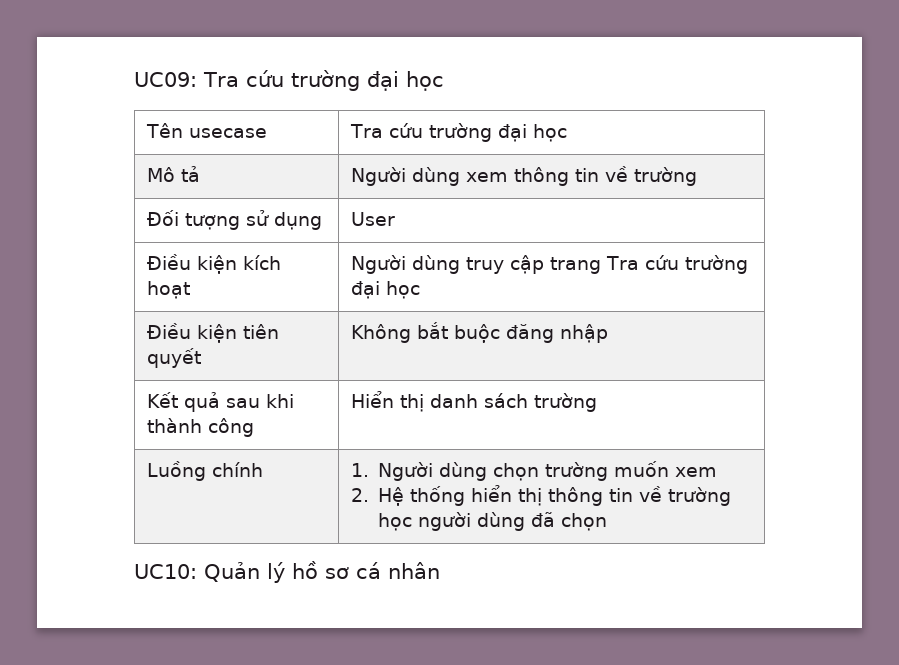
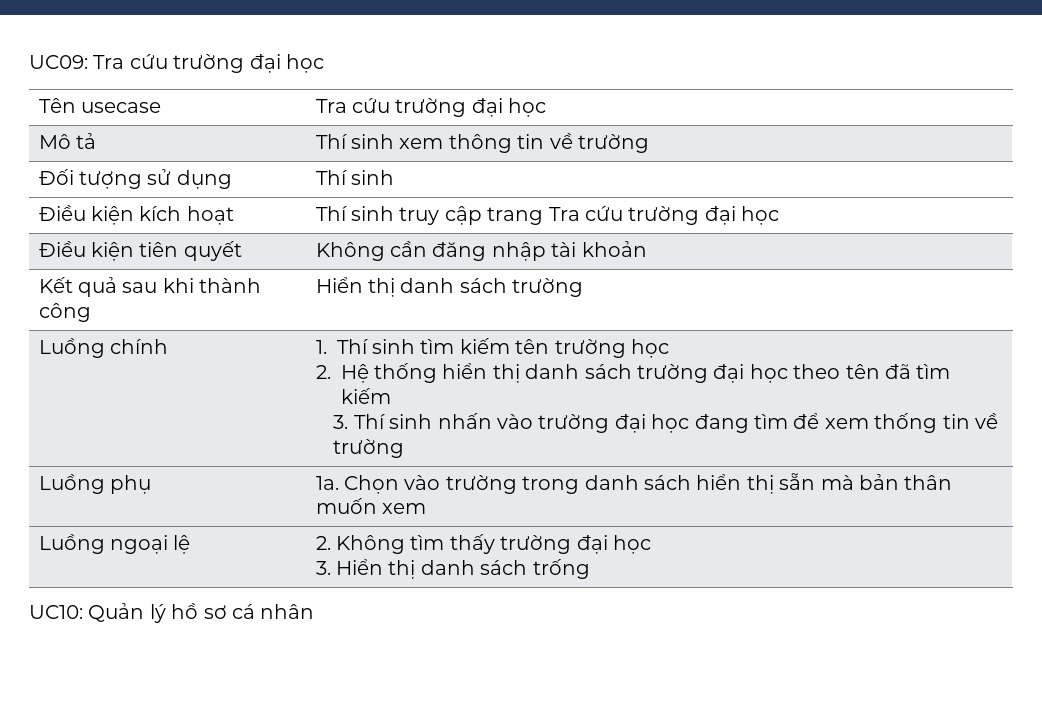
- Mô tả | Người dùng xem thông tin về trường
+ Mô tả | Thí sinh xem thông tin về trường
- Đối tượng sử dụng | User
+ Đối tượng sử dụng | Thí sinh
- Điều kiện kích hoạt | Người dùng truy cập trang Tra cứu trường đại học
+ Điều kiện kích hoạt | Thí sinh truy cập trang Tra cứu trường đại học
- Điều kiện tiên quyết | Không bắt buộc đăng nhập
+ Điều kiện tiên quyết | Không cần đăng nhập tài khoản
- 1. Người dùng chọn trường muốn xem
+ 1. Thí sinh tìm kiếm tên trường học
- 2. Hệ thống hiển thị thông tin về trường học người dùng đã chọn
+ 2. Hệ thống hiển thị danh sách trường đại học theo tên đã tìm kiếm
+ 3. Thí sinh nhấn vào trường đại học đang tìm để xem thống tin về trường
+ Luồng phụ | 1a. Chọn vào trường trong danh sách hiển thị sẵn mà bản thân muốn xem
+ Luồng ngoại lệ | 2. Không tìm thấy trường đại học
+ 3. Hiển thị danh sách trống

